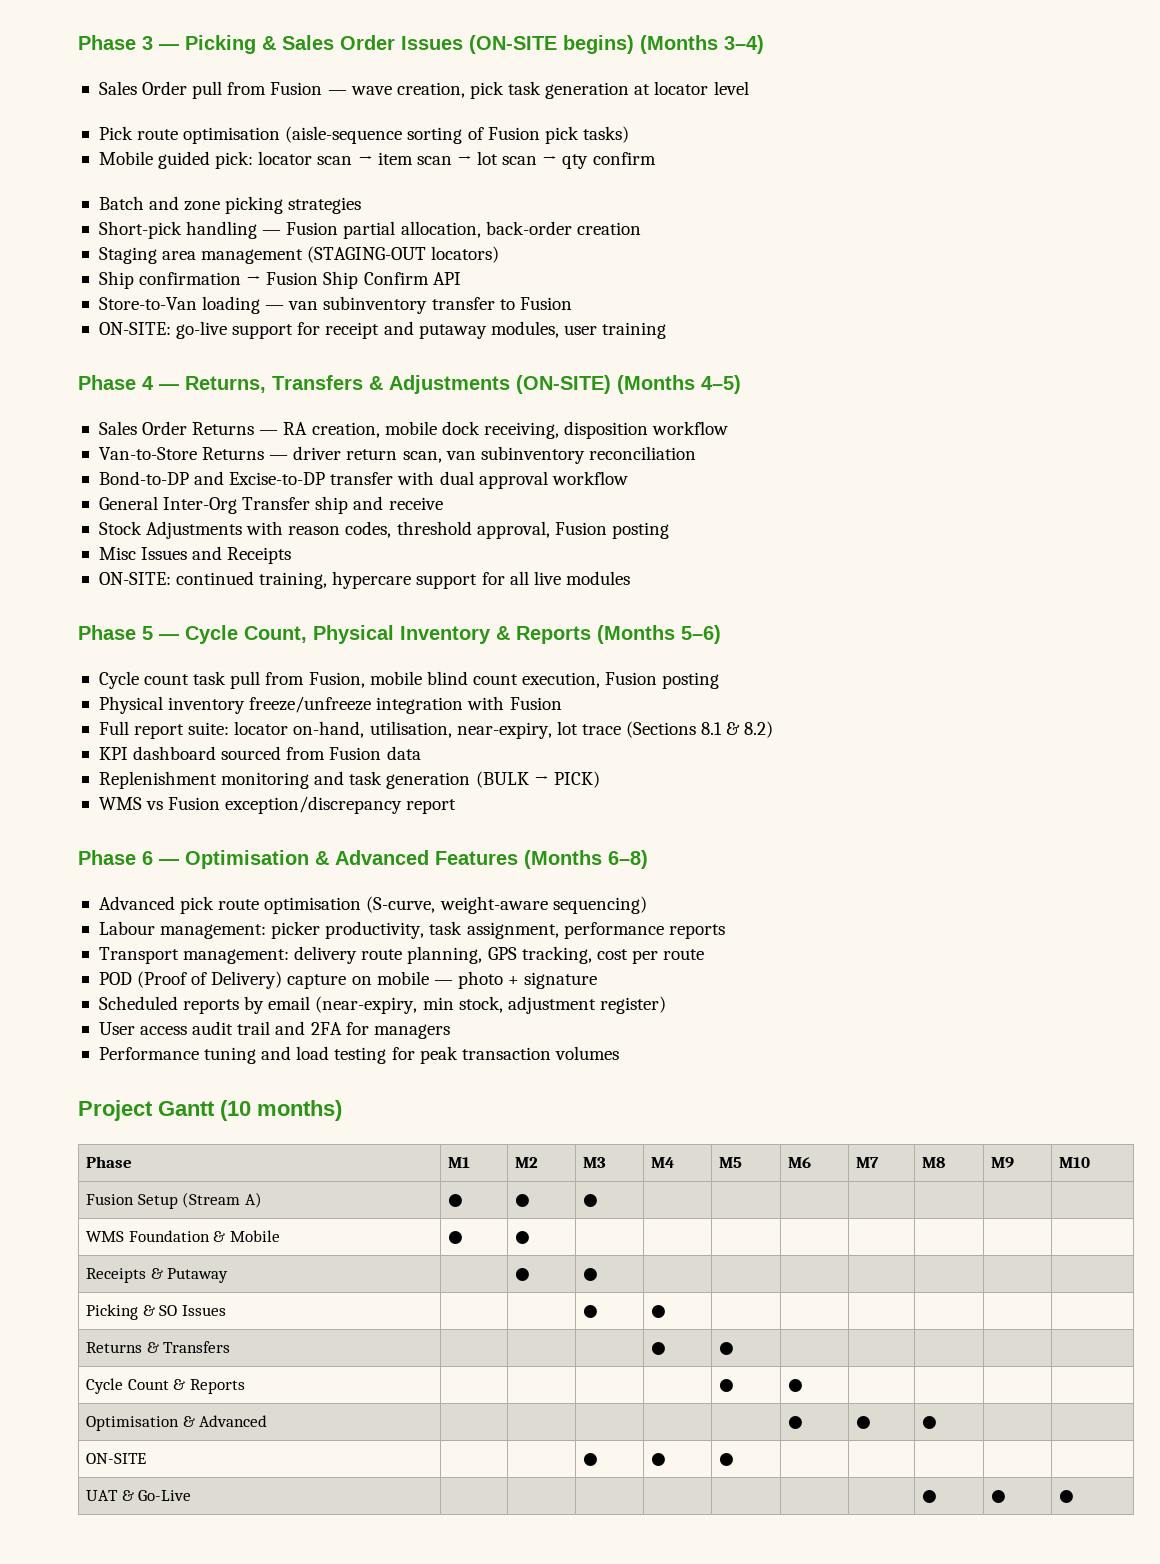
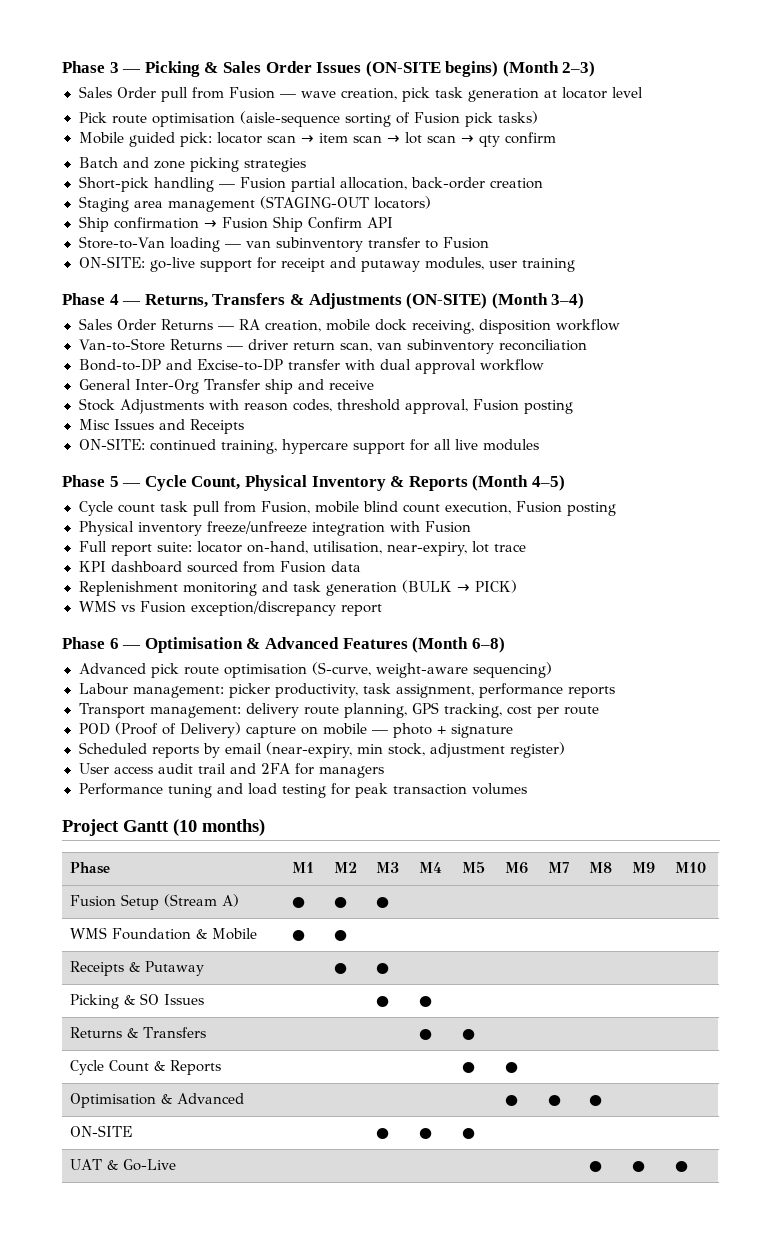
- Phase 3 — Picking & Sales Order Issues (ON-SITE begins) (Months 3–4)
+ Phase 3 — Picking & Sales Order Issues (ON-SITE begins) (Month 2–3)
- Phase 4 — Returns, Transfers & Adjustments (ON-SITE) (Months 4–5)
+ Phase 4 — Returns, Transfers & Adjustments (ON-SITE) (Month 3–4)
- Phase 5 — Cycle Count, Physical Inventory & Reports (Months 5–6)
+ Phase 5 — Cycle Count, Physical Inventory & Reports (Month 4–5)
- Full report suite: locator on-hand, utilisation, near-expiry, lot trace (Sections 8.1 & 8.2)
+ Full report suite: locator on-hand, utilisation, near-expiry, lot trace
- Phase 6 — Optimisation & Advanced Features (Months 6–8)
+ Phase 6 — Optimisation & Advanced Features (Month 6–8)

